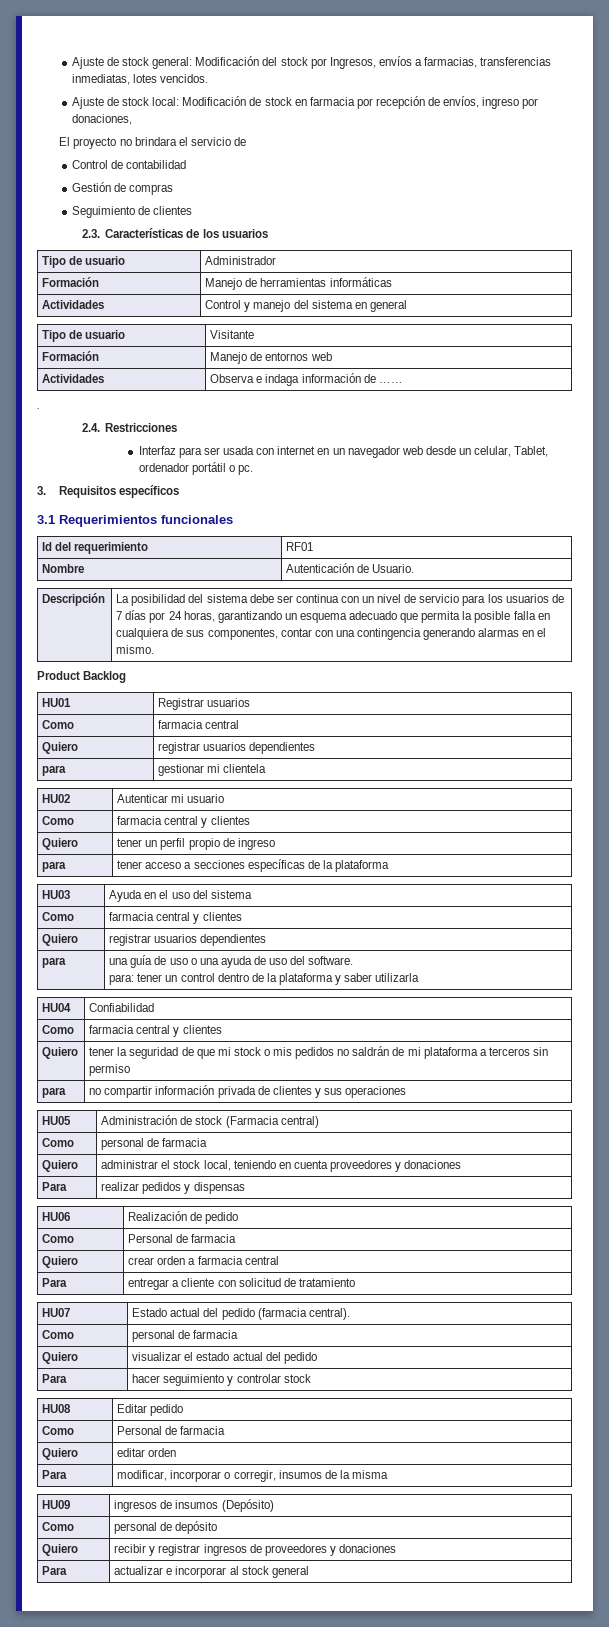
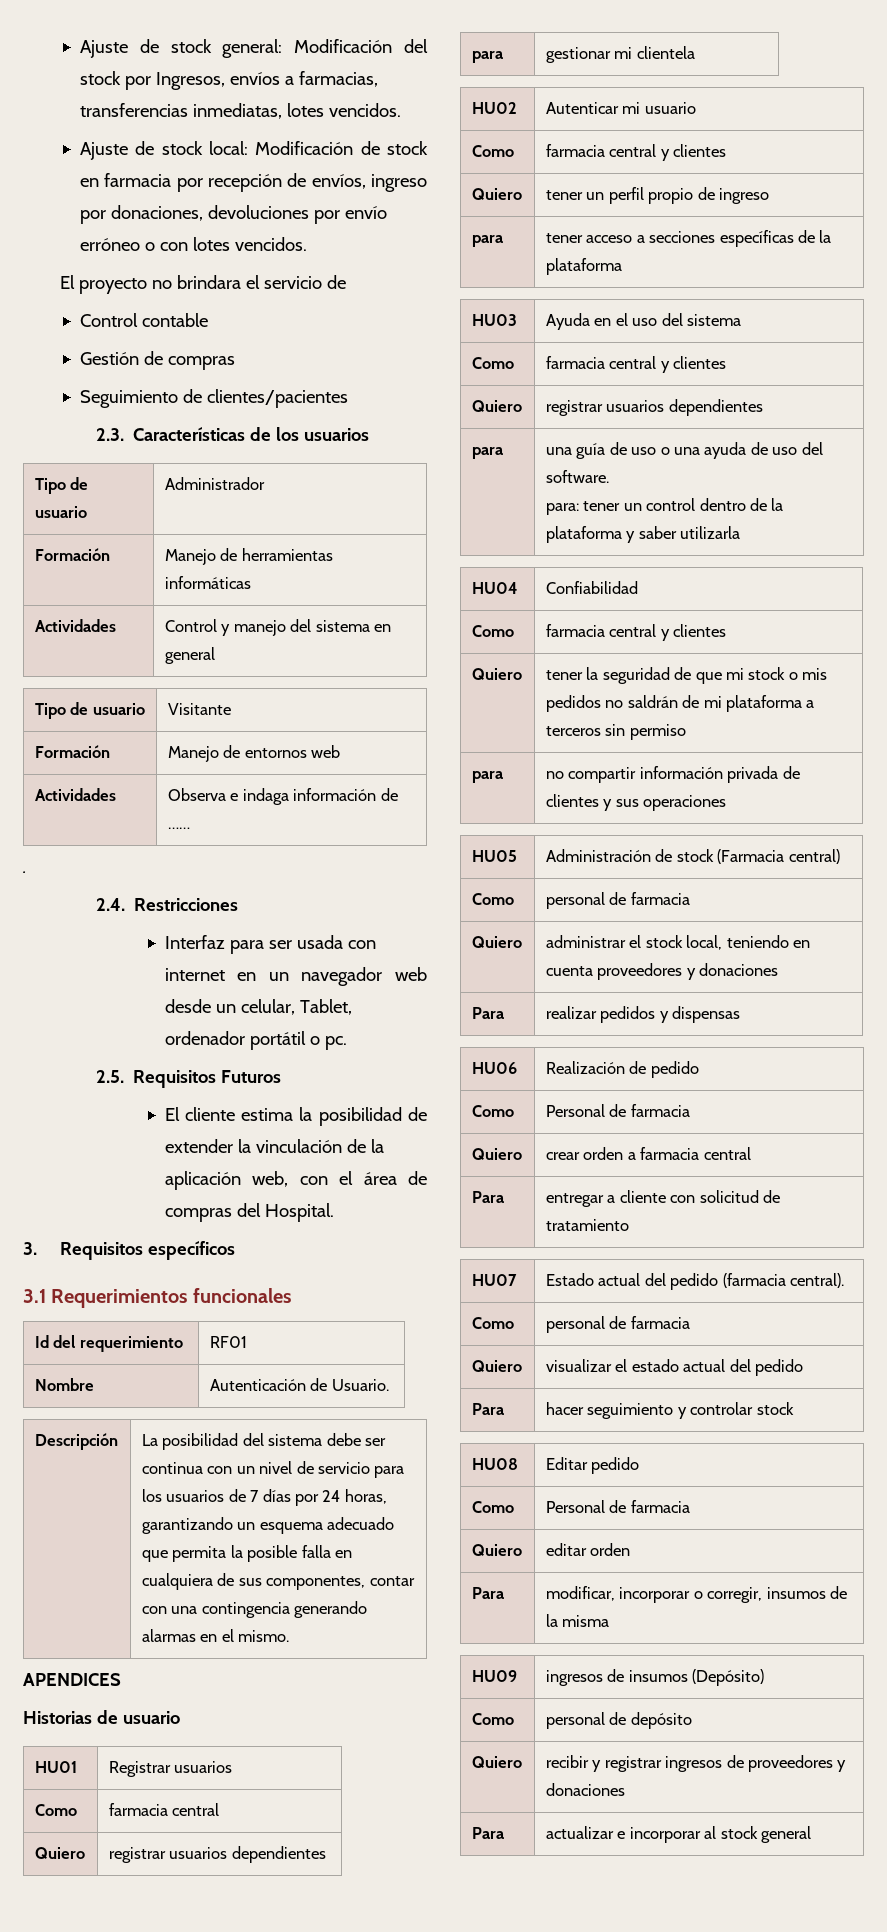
- Ajuste de stock local: Modificación de stock en farmacia por recepción de envíos, ingreso por donaciones,
+ Ajuste de stock local: Modificación de stock en farmacia por recepción de envíos, ingreso por donaciones, devoluciones por envío erróneo o con lotes vencidos.
- Control de contabilidad
+ Control contable
- Seguimiento de clientes
+ Seguimiento de clientes/pacientes
+ 2.5. Requisitos Futuros
+ El cliente estima la posibilidad de extender la vinculación de la aplicación web, con el área de compras del Hospital.
- Product Backlog
+ APENDICES
+ Historias de usuario

